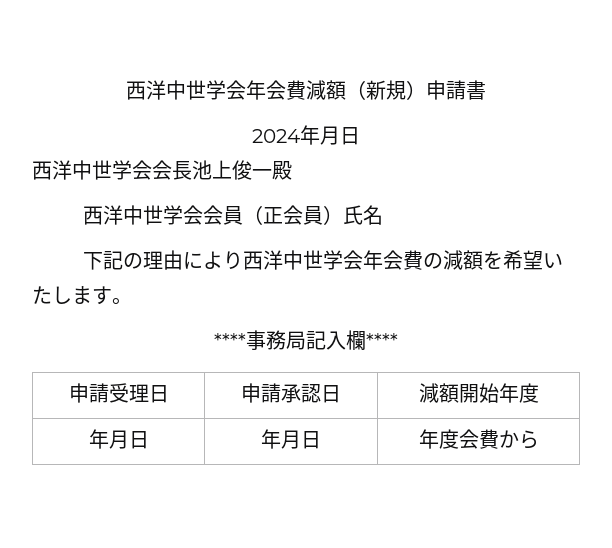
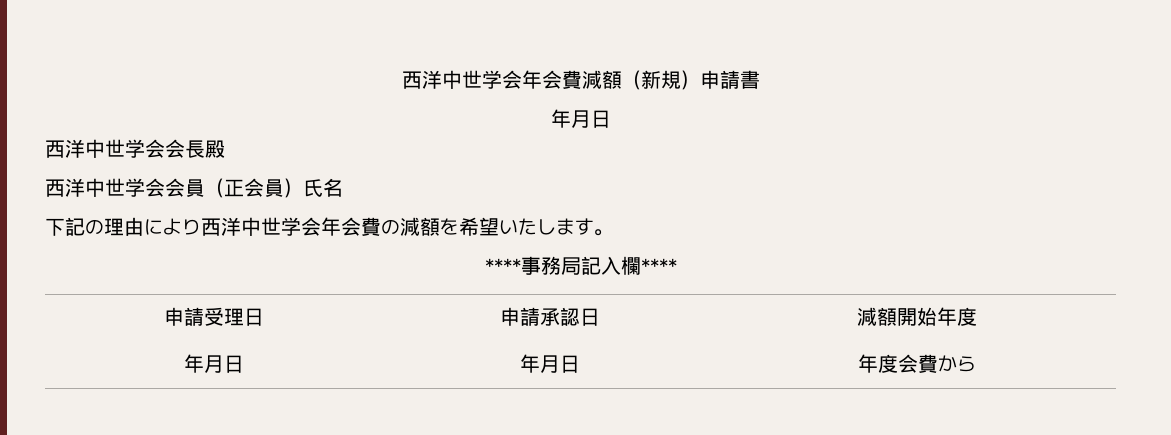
  西洋中世学会年会費減額（新規）申請書
- 2024年月日
+ 年月日
- 西洋中世学会会長池上俊一殿
+ 西洋中世学会会長殿

